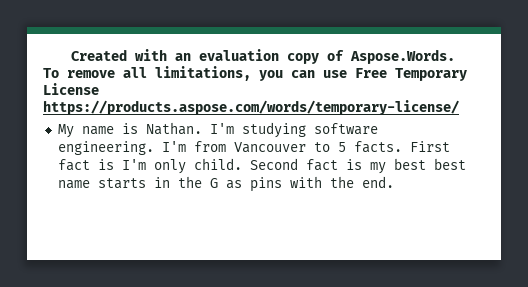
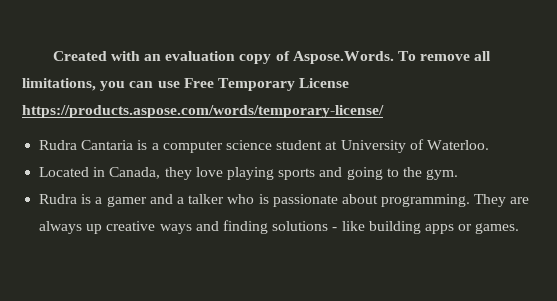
- My name is Nathan. I'm studying software engineering. I'm from Vancouver to 5 facts. First fact is I'm only child. Second fact is my best best name starts in the G as pins with the end.
+ Rudra Cantaria is a computer science student at University of Waterloo.
+ Located in Canada, they love playing sports and going to the gym.
+ Rudra is a gamer and a talker who is passionate about programming. They are always up creative ways and finding solutions - like building apps or games.

